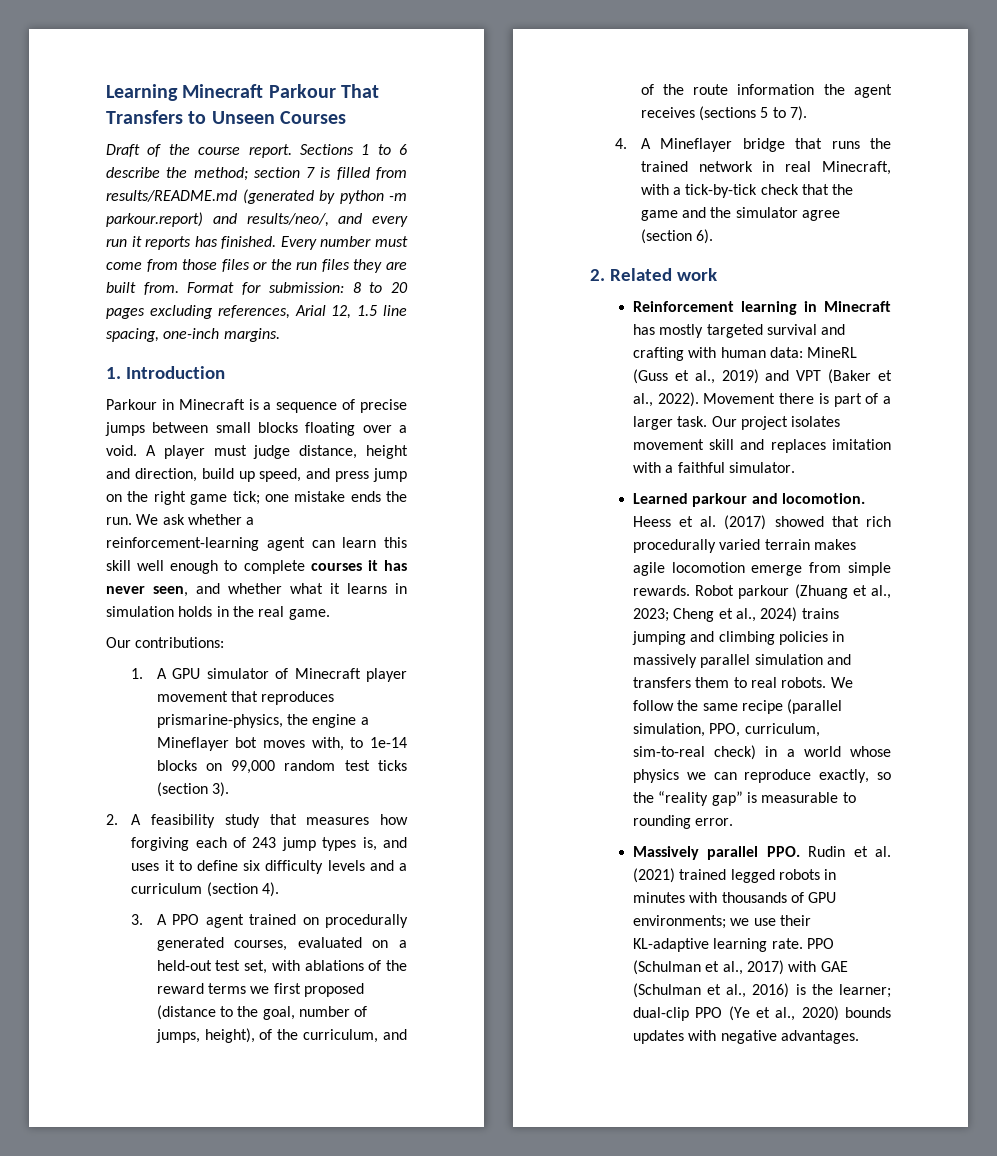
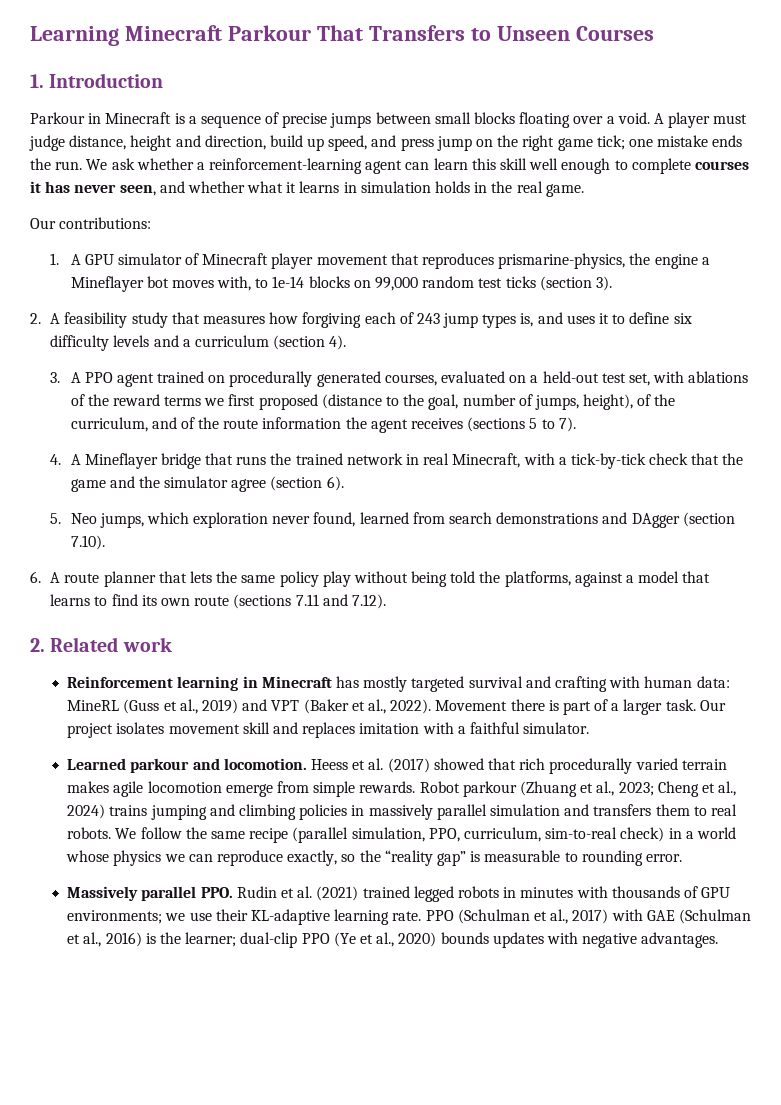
- Draft of the course report. Sections 1 to 6 describe the method; section 7 is filled from results/README.md (generated by python -m parkour.report) and results/neo/, and every run it reports has finished. Every number must come from those files or the run files they are built from. Format for submission: 8 to 20 pages excluding references, Arial 12, 1.5 line spacing, one-inch margins.
+ 5. Neo jumps, which exploration never found, learned from search demonstrations and DAgger (section 7.10).
+ 6. A route planner that lets the same policy play without being told the platforms, against a model that learns to find its own route (sections 7.11 and 7.12).

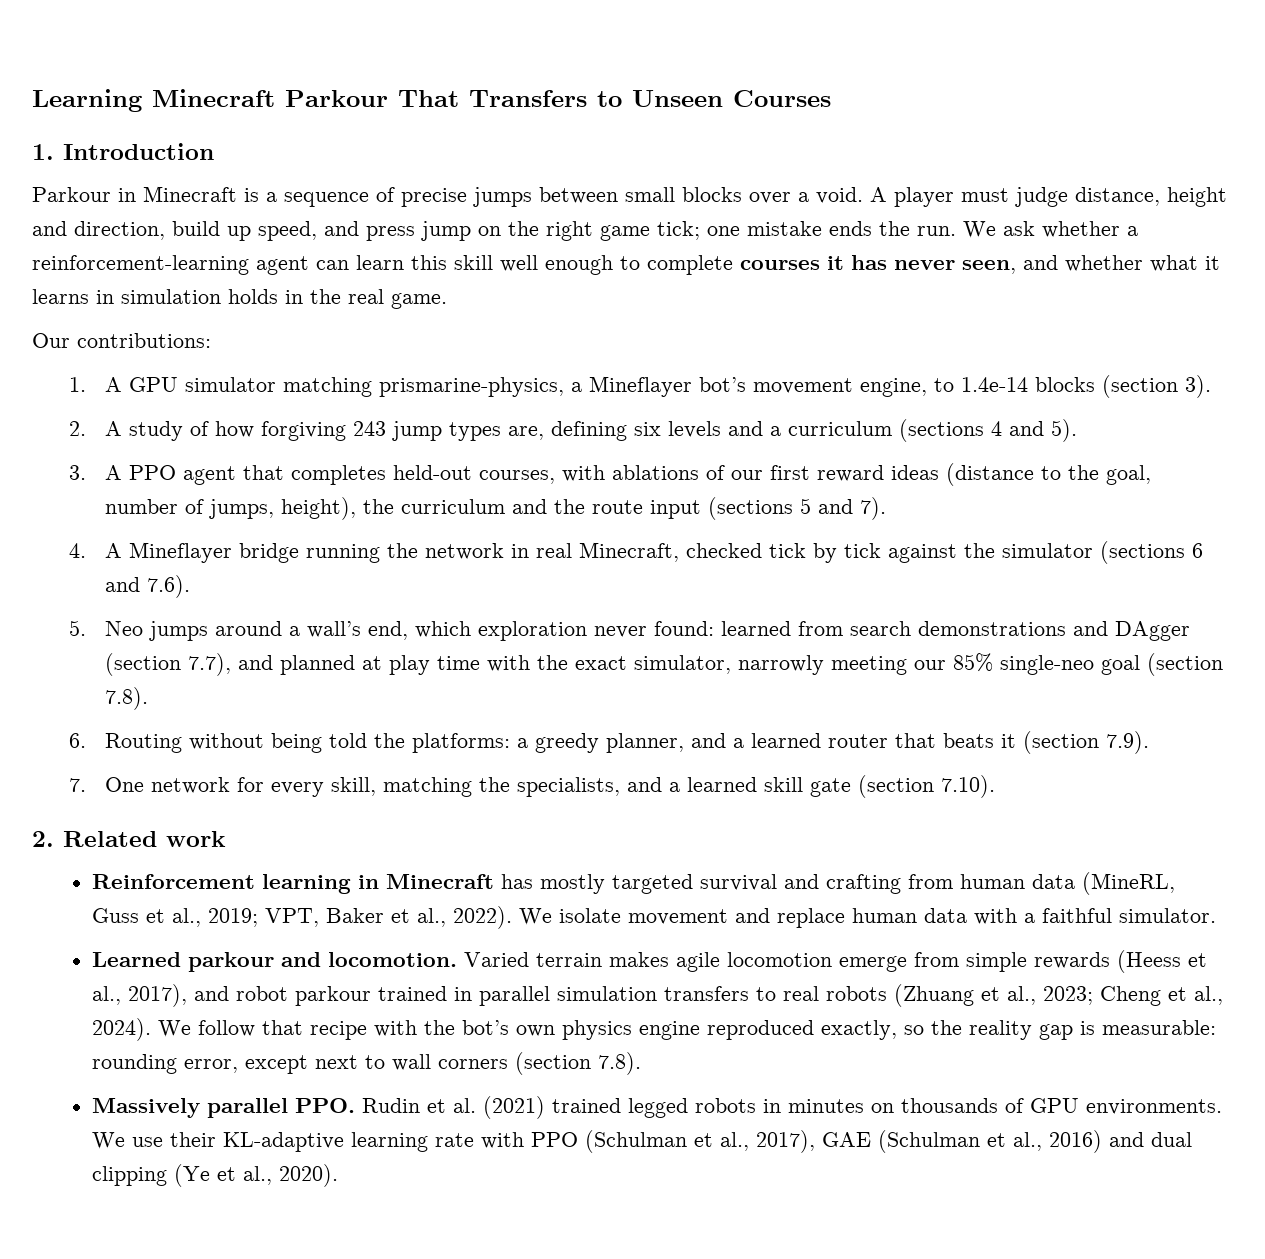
- Parkour in Minecraft is a sequence of precise jumps between small blocks floating over a void.
+ Parkour in Minecraft is a sequence of precise jumps between small blocks over a void.
- 1. A GPU simulator of Minecraft player movement that reproduces prismarine-physics, the engine a Mineflayer bot moves with, to 1e-14 blocks on 99,000 random test ticks (section 3).
- 2. A feasibility study that measures how forgiving each of 243 jump types is, and uses it to define six difficulty levels and a curriculum (section 4).
- 3. A PPO agent trained on procedurally generated courses, evaluated on a held-out test set, with ablations of the reward terms we first proposed (distance to the goal, number of jumps, height), of the curriculum, and of the route information the agent receives (sections 5 to 7).
+ 1. A GPU simulator matching prismarine-physics, a Mineflayer bot’s movement engine, to 1.4e-14 blocks (section 3).
+ 2. A study of how forgiving 243 jump types are, defining six levels and a curriculum (sections 4 and 5).
+ 3. A PPO agent that completes held-out courses, with ablations of our first reward ideas (distance to the goal, number of jumps, height), the curriculum and the route input (sections 5 and 7).
- 4. A Mineflayer bridge that runs the trained network in real Minecraft, with a tick-by-tick check that the game and the simulator agree (section 6).
- 5. Neo jumps, which exploration never found, learned from search demonstrations and DAgger (section 7.10).
- 6. A route planner that lets the same policy play without being told the platforms, against a model that learns to find its own route (sections 7.11 and 7.12).
+ 4. A Mineflayer bridge running the network in real Minecraft, checked tick by tick against the simulator (sections 6 and 7.6).
+ 5. Neo jumps around a wall’s end, which exploration never found: learned from search demonstrations and DAgger (section 7.7), and planned at play time with the exact simulator, narrowly meeting our 85% single-neo goal (section 7.8).
+ 6. Routing without being told the platforms: a greedy planner, and a learned router that beats it (section 7.9).
+ 7. One network for every skill, matching the specialists, and a learned skill gate (section 7.10).
- Reinforcement learning in Minecraft has mostly targeted survival and crafting with human data: MineRL (Guss et al., 2019) and VPT (Baker et al., 2022). Movement there is part of a larger task. Our project isolates movement skill and replaces imitation with a faithful simulator.
+ Reinforcement learning in Minecraft has mostly targeted survival and crafting from human data (MineRL, Guss et al., 2019; VPT, Baker et al., 2022). We isolate movement and replace human data with a faithful simulator.
- Heess et al. (2017) showed that rich procedurally varied terrain makes agile locomotion emerge from simple rewards. Robot parkour (Zhuang et al., 2023; Cheng et al., 2024) trains jumping and climbing policies in massively parallel simulation and transfers them to real robots. We follow the same recipe (parallel simulation, PPO, curriculum, sim-to-real check) in a world whose physics we can reproduce exactly, so the “reality gap” is measurable to rounding error.
+ Varied terrain makes agile locomotion emerge from simple rewards (Heess et al., 2017), and robot parkour trained in parallel simulation transfers to real robots (Zhuang et al., 2023; Cheng et al., 2024). We follow that recipe with the bot’s own physics engine reproduced exactly, so the reality gap is measurable: rounding error, except next to wall corners (section 7.8).
- Massively parallel PPO. Rudin et al. (2021) trained legged robots in minutes with thousands of GPU environments; we use their KL-adaptive learning rate. PPO (Schulman et al., 2017) with GAE (Schulman et al., 2016) is the learner; dual-clip PPO (Ye et al., 2020) bounds updates with negative advantages.
+ Massively parallel PPO. Rudin et al. (2021) trained legged robots in minutes on thousands of GPU environments. We use their KL-adaptive learning rate with PPO (Schulman et al., 2017), GAE (Schulman et al., 2016) and dual clipping (Ye et al., 2020).

